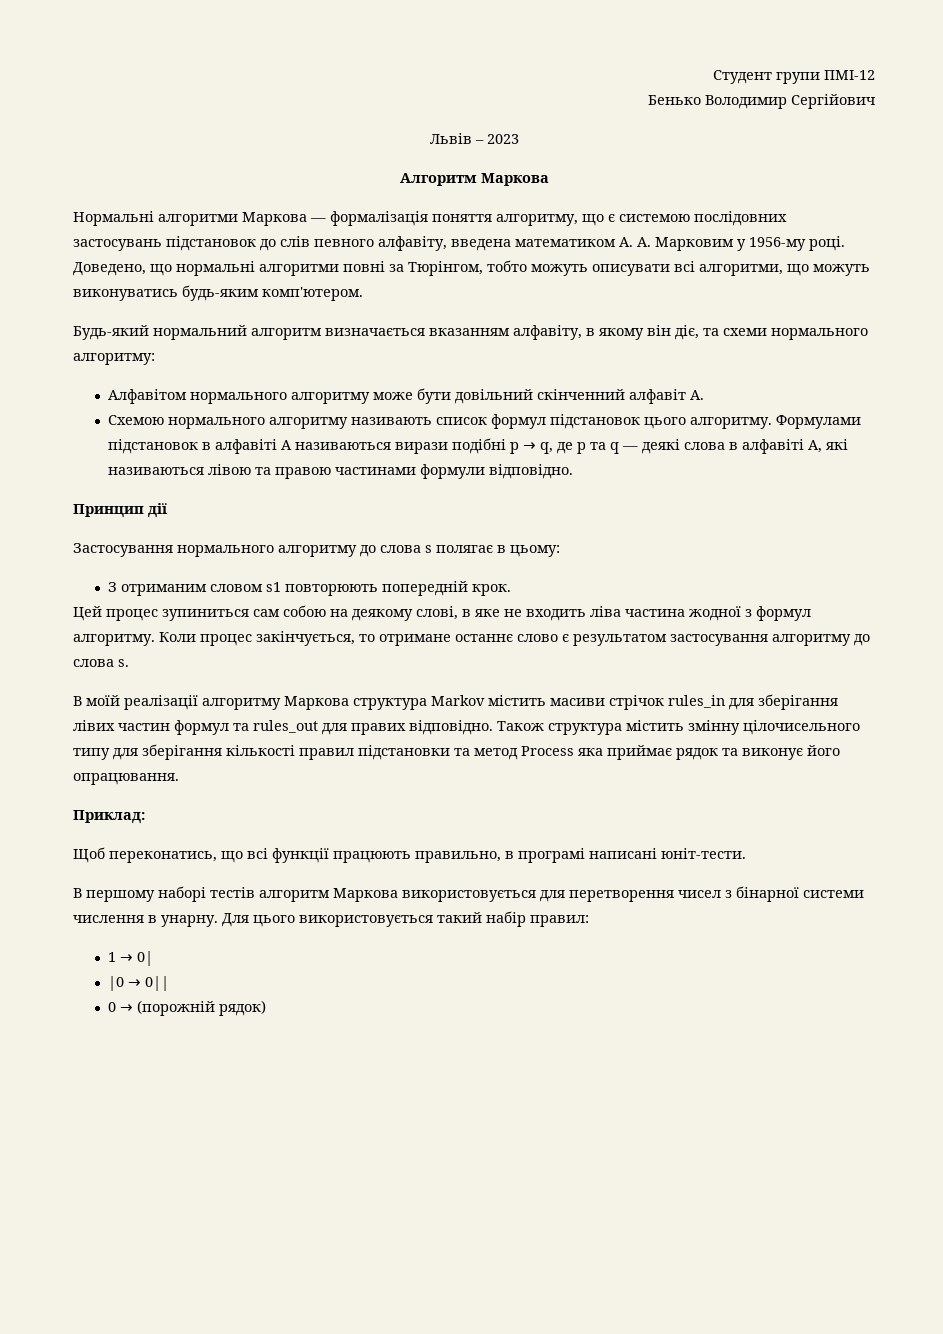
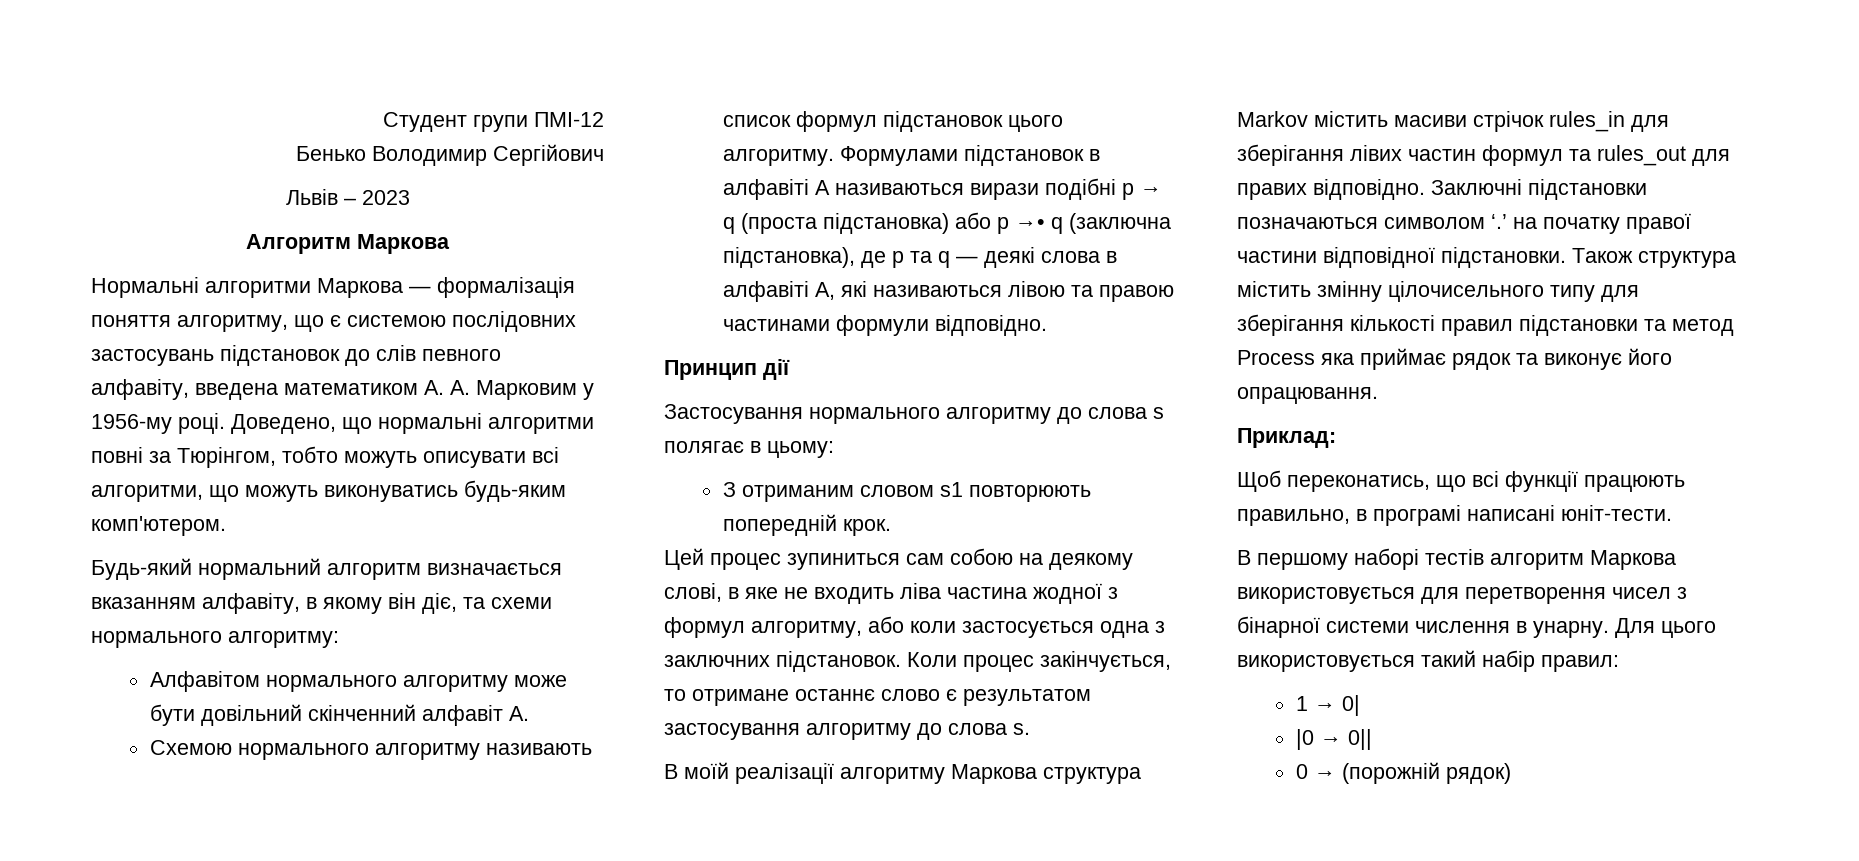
- Формулами підстановок в алфавіті A називаються вирази подібні p → q, де p та q — деякі слова в алфавіті A, які називаються лівою та правою частинами формули відповідно.
+ Формулами підстановок в алфавіті A називаються вирази подібні p → q (проста підстановка) або p →• q (заключна підстановка), де p та q — деякі слова в алфавіті A, які називаються лівою та правою частинами формули відповідно.
- Цей процес зупиниться сам собою на деякому слові, в яке не входить ліва частина жодної з формул алгоритму.
+ Цей процес зупиниться сам собою на деякому слові, в яке не входить ліва частина жодної з формул алгоритму, або коли застосується одна з заключних підстановок.
+ Заключні підстановки позначаються символом ‘.’ на початку правої частини відповідної підстановки.

